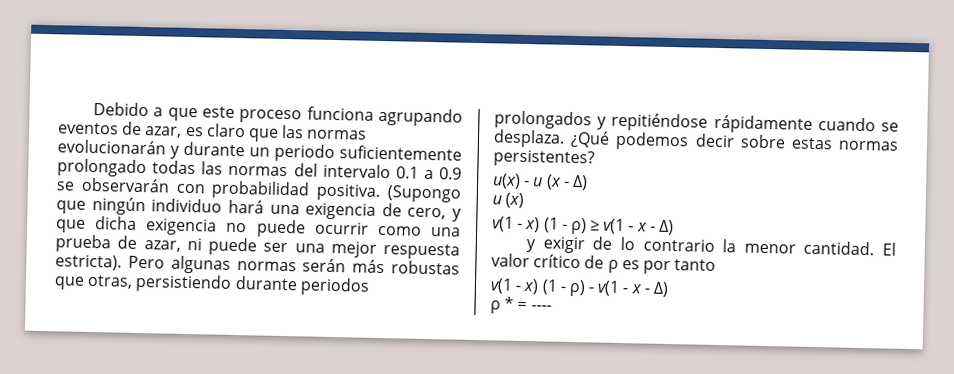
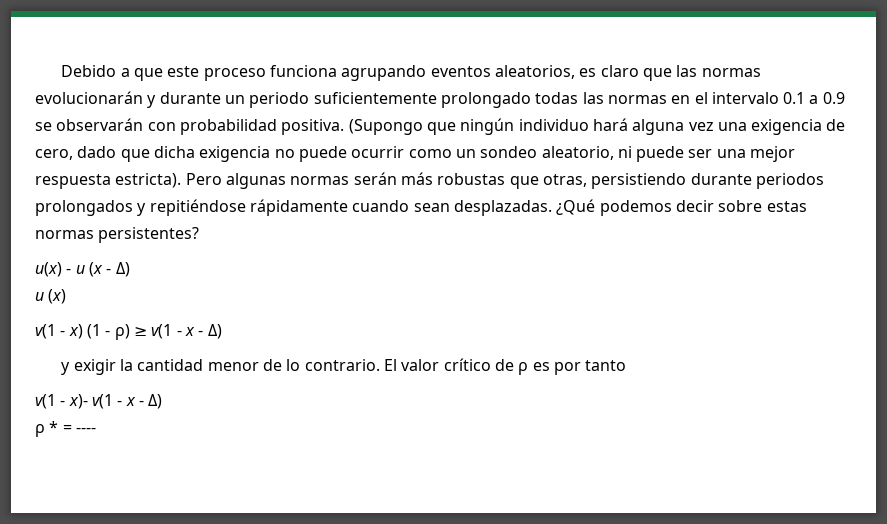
- Debido a que este proceso funciona agrupando eventos de azar, es claro que las normas evolucionarán y durante un periodo suficientemente prolongado todas las normas del intervalo 0.1 a 0.9 se observarán con probabilidad positiva.
+ Debido a que este proceso funciona agrupando eventos aleatorios, es claro que las normas evolucionarán y durante un periodo suficientemente prolongado todas las normas en el intervalo 0.1 a 0.9 se observarán con probabilidad positiva.
- (Supongo que ningún individuo hará una exigencia de cero, y que dicha exigencia no puede ocurrir como una prueba de azar, ni puede ser una mejor respuesta estricta).
+ (Supongo que ningún individuo hará alguna vez una exigencia de cero, dado que dicha exigencia no puede ocurrir como un sondeo aleatorio, ni puede ser una mejor respuesta estricta).
- Pero algunas normas serán más robustas que otras, persistiendo durante periodos prolongados y repitiéndose rápidamente cuando se desplaza.
+ Pero algunas normas serán más robustas que otras, persistiendo durante periodos prolongados y repitiéndose rápidamente cuando sean desplazadas.
- y exigir de lo contrario la menor cantidad.
+ y exigir la cantidad menor de lo contrario.
- v(1 - x) (1 - ρ) - v(1 - x - Δ)
+ v(1 - x)- v(1 - x - Δ)

